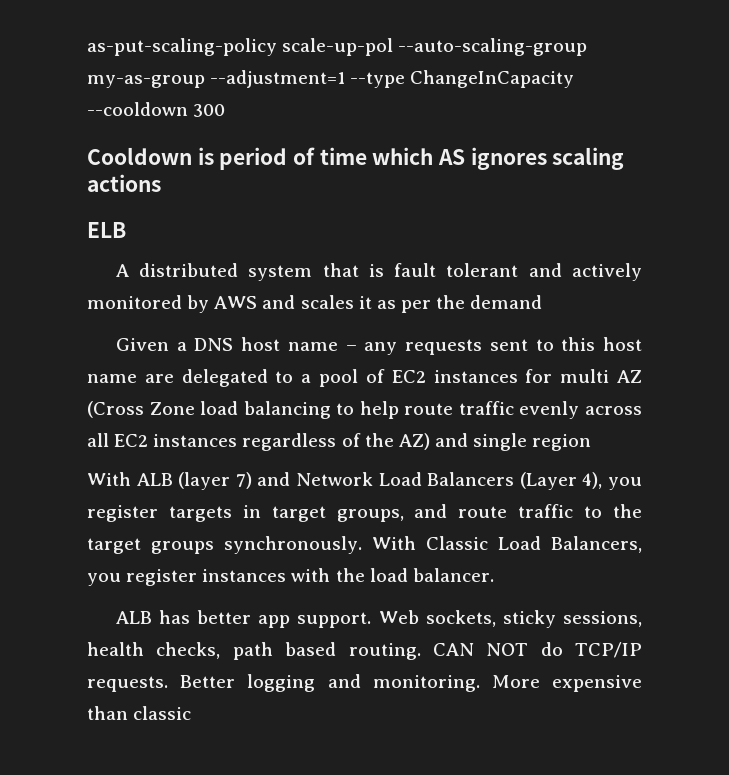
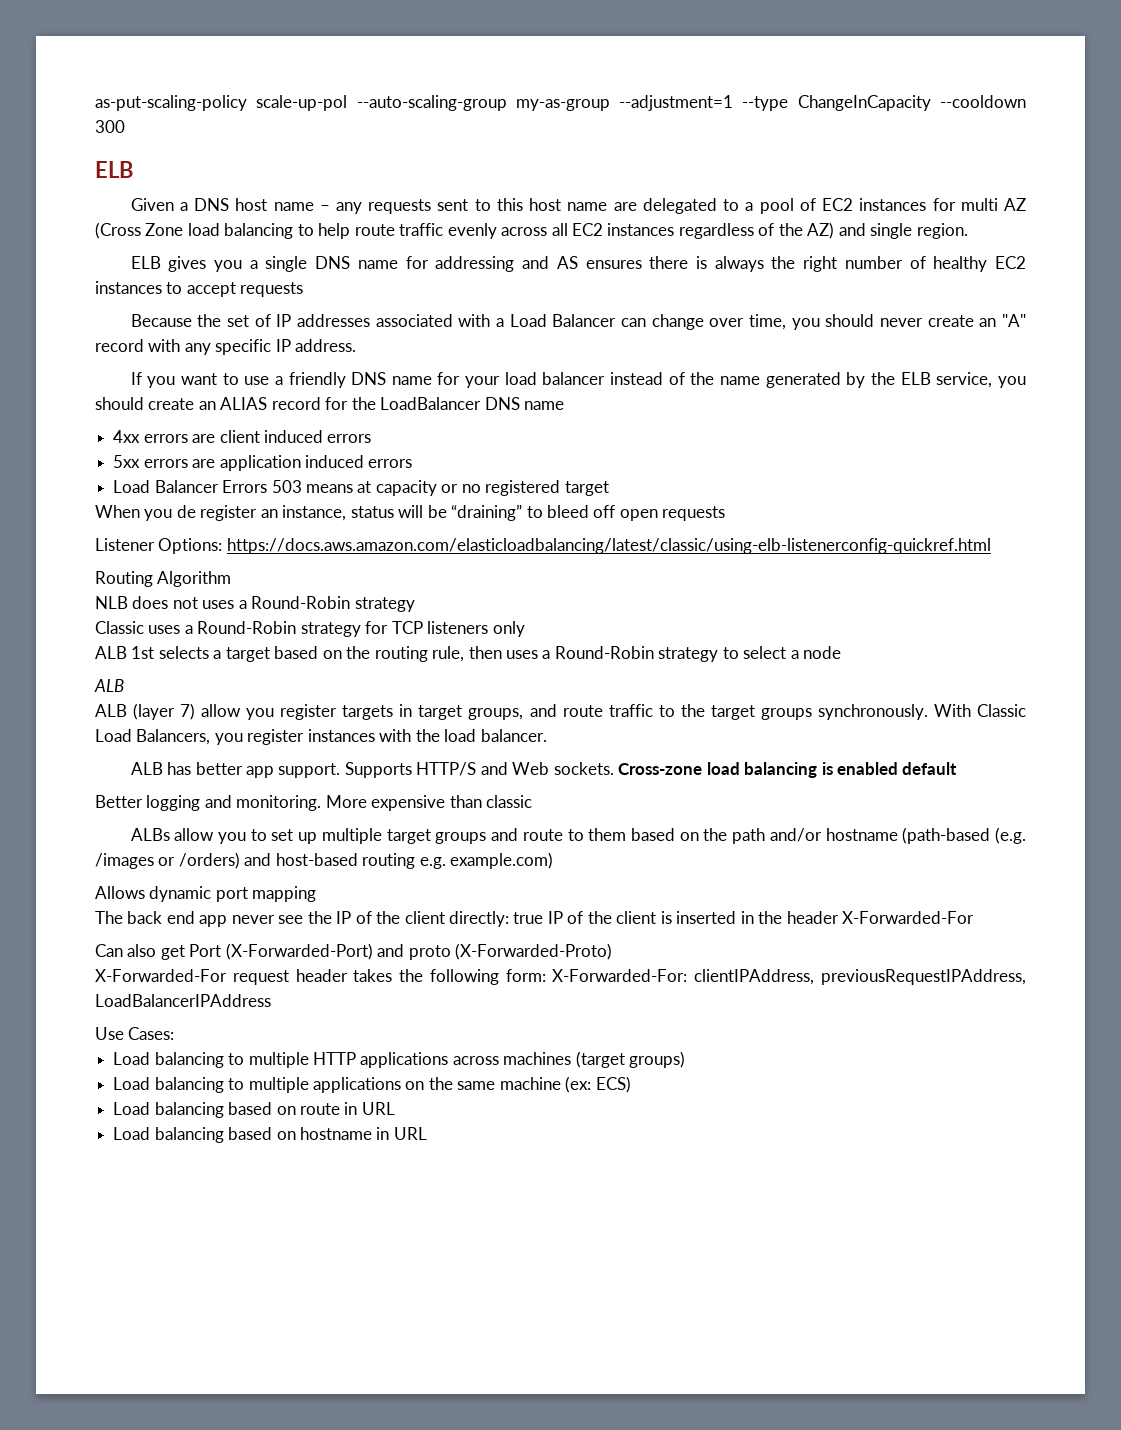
  as-put-scaling-policy scale-up-pol --auto-scaling-group my-as-group --adjustment=1 --type ChangeInCapacity --cooldown 300
- Cooldown is period of time which AS ignores scaling actions
  ELB
- A distributed system that is fault tolerant and actively monitored by AWS and scales it as per the demand
- Given a DNS host name – any requests sent to this host name are delegated to a pool of EC2 instances for multi AZ (Cross Zone load balancing to help route traffic evenly across all EC2 instances regardless of the AZ) and single region
- With ALB (layer 7) and Network Load Balancers (Layer 4), you register targets in target groups, and route traffic to the target groups synchronously.
+ Given a DNS host name – any requests sent to this host name are delegated to a pool of EC2 instances for multi AZ (Cross Zone load balancing to help route traffic evenly across all EC2 instances regardless of the AZ) and single region.
+ ELB gives you a single DNS name for addressing and AS ensures there is always the right number of healthy EC2 instances to accept requests
+ Because the set of IP addresses associated with a Load Balancer can change over time, you should never create an "A" record with any specific IP address.
+ If you want to use a friendly DNS name for your load balancer instead of the name generated by the ELB service, you should create an ALIAS record for the LoadBalancer DNS name
+ 4xx errors are client induced errors
+ 5xx errors are application induced errors
+ Load Balancer Errors 503 means at capacity or no registered target
+ When you de register an instance, status will be “draining” to bleed off open requests
+ Listener Options: https://docs.aws.amazon.com/elasticloadbalancing/latest/classic/using-elb-listenerconfig-quickref.html
+ Routing Algorithm
+ NLB does not uses a Round-Robin strategy
+ Classic uses a Round-Robin strategy for TCP listeners only
+ ALB 1st selects a target based on the routing rule, then uses a Round-Robin strategy to select a node
+ ALB
+ ALB (layer 7) allow you register targets in target groups, and route traffic to the target groups synchronously.
- Web sockets, sticky sessions, health checks, path based routing. CAN NOT do TCP/IP requests. Better logging and monitoring.
+ Supports HTTP/S and Web sockets. Cross-zone load balancing is enabled default
+ Better logging and monitoring.
+ ALBs allow you to set up multiple target groups and route to them based on the path and/or hostname (path-based (e.g. /images or /orders) and host-based routing e.g. example.com)
+ Allows dynamic port mapping
+ The back end app never see the IP of the client directly: true IP of the client is inserted in the header X-Forwarded-For
+ Can also get Port (X-Forwarded-Port) and proto (X-Forwarded-Proto)
+ X-Forwarded-For request header takes the following form: X-Forwarded-For: clientIPAddress, previousRequestIPAddress, LoadBalancerIPAddress
+ Use Cases:
+ Load balancing to multiple HTTP applications across machines (target groups)
+ Load balancing to multiple applications on the same machine (ex: ECS)
+ Load balancing based on route in URL
+ Load balancing based on hostname in URL

